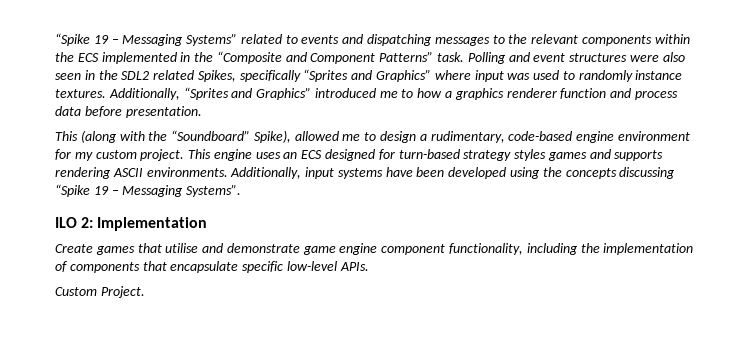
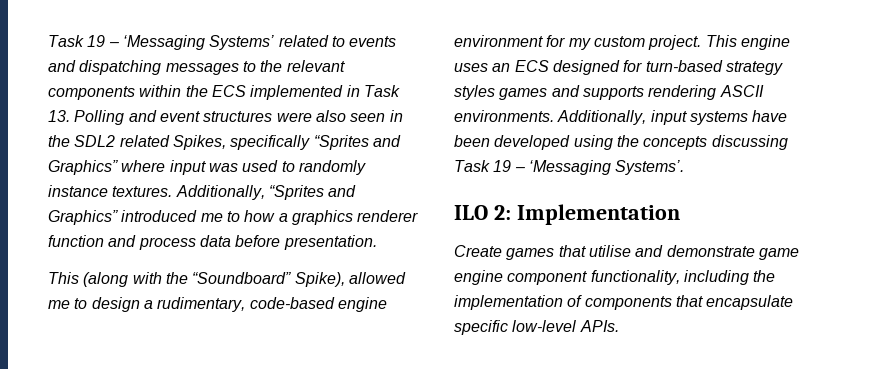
- “Spike 19 – Messaging Systems” related to events and dispatching messages to the relevant components within the ECS implemented in the “Composite and Component Patterns” task. Polling and event structures were also seen in the SDL2 related Spikes, specifically “Sprites and Graphics” where input was used to randomly instance textures.
+ Task 19 – ‘Messaging Systems’ related to events and dispatching messages to the relevant components within the ECS implemented in Task 13. Polling and event structures were also seen in the SDL2 related Spikes, specifically “Sprites and Graphics” where input was used to randomly instance textures.
- Additionally, input systems have been developed using the concepts discussing “Spike 19 – Messaging Systems”.
+ Additionally, input systems have been developed using the concepts discussing Task 19 – ‘Messaging Systems’.
- Custom Project.

